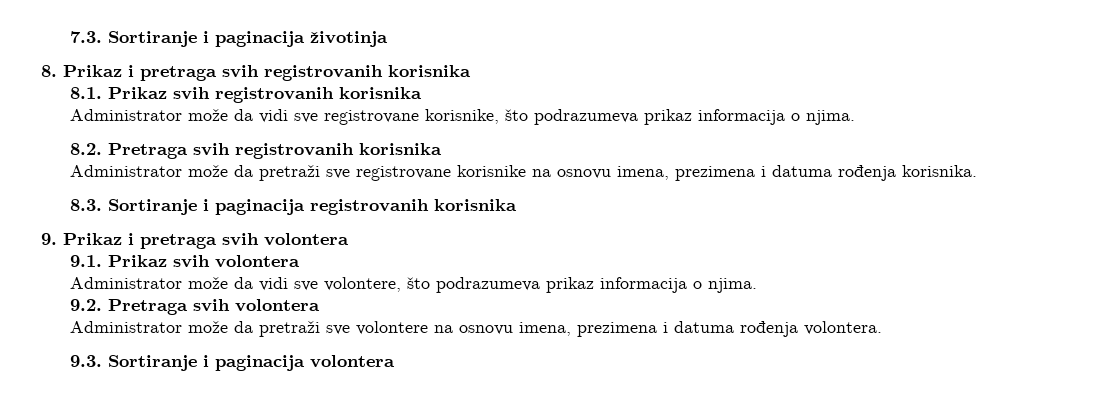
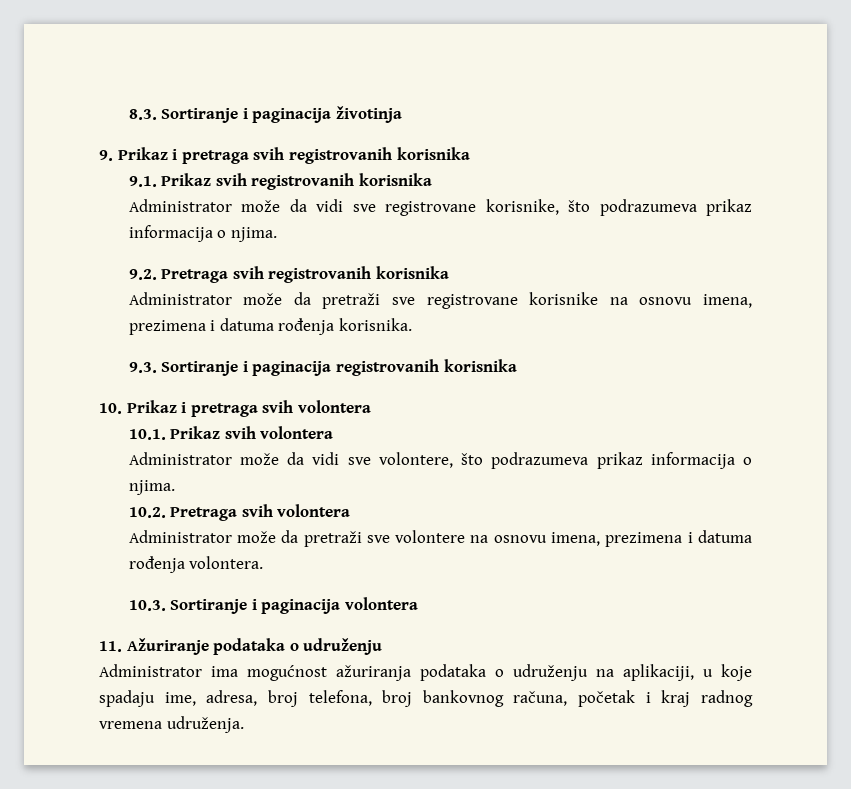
- 7.3. Sortiranje i paginacija životinja
+ 8.3. Sortiranje i paginacija životinja
- 8. Prikaz i pretraga svih registrovanih korisnika
+ 9. Prikaz i pretraga svih registrovanih korisnika
- 8.1. Prikaz svih registrovanih korisnika
+ 9.1. Prikaz svih registrovanih korisnika
- 8.2. Pretraga svih registrovanih korisnika
+ 9.2. Pretraga svih registrovanih korisnika
- 8.3. Sortiranje i paginacija registrovanih korisnika
+ 9.3. Sortiranje i paginacija registrovanih korisnika
- 9. Prikaz i pretraga svih volontera
+ 10. Prikaz i pretraga svih volontera
- 9.1. Prikaz svih volontera
+ 10.1. Prikaz svih volontera
- 9.2. Pretraga svih volontera
+ 10.2. Pretraga svih volontera
- 9.3. Sortiranje i paginacija volontera
+ 10.3. Sortiranje i paginacija volontera
+ 11. Ažuriranje podataka o udruženju
+ Administrator ima mogućnost ažuriranja podataka o udruženju na aplikaciji, u koje spadaju ime, adresa, broj telefona, broj bankovnog računa, početak i kraj radnog vremena udruženja.

